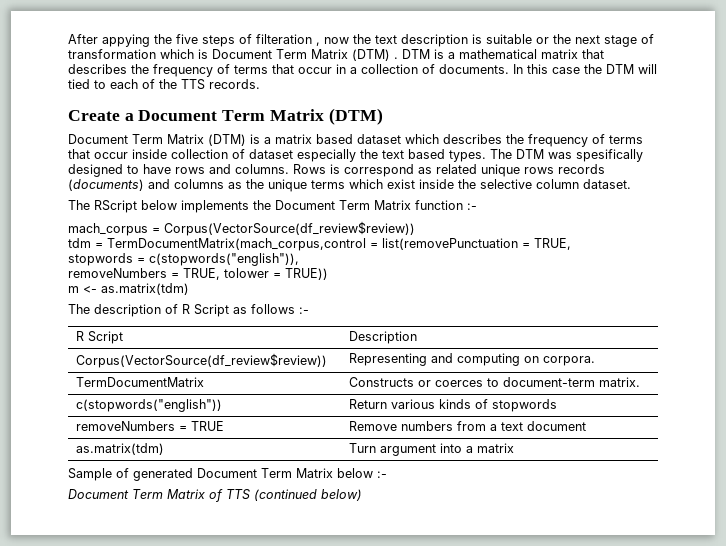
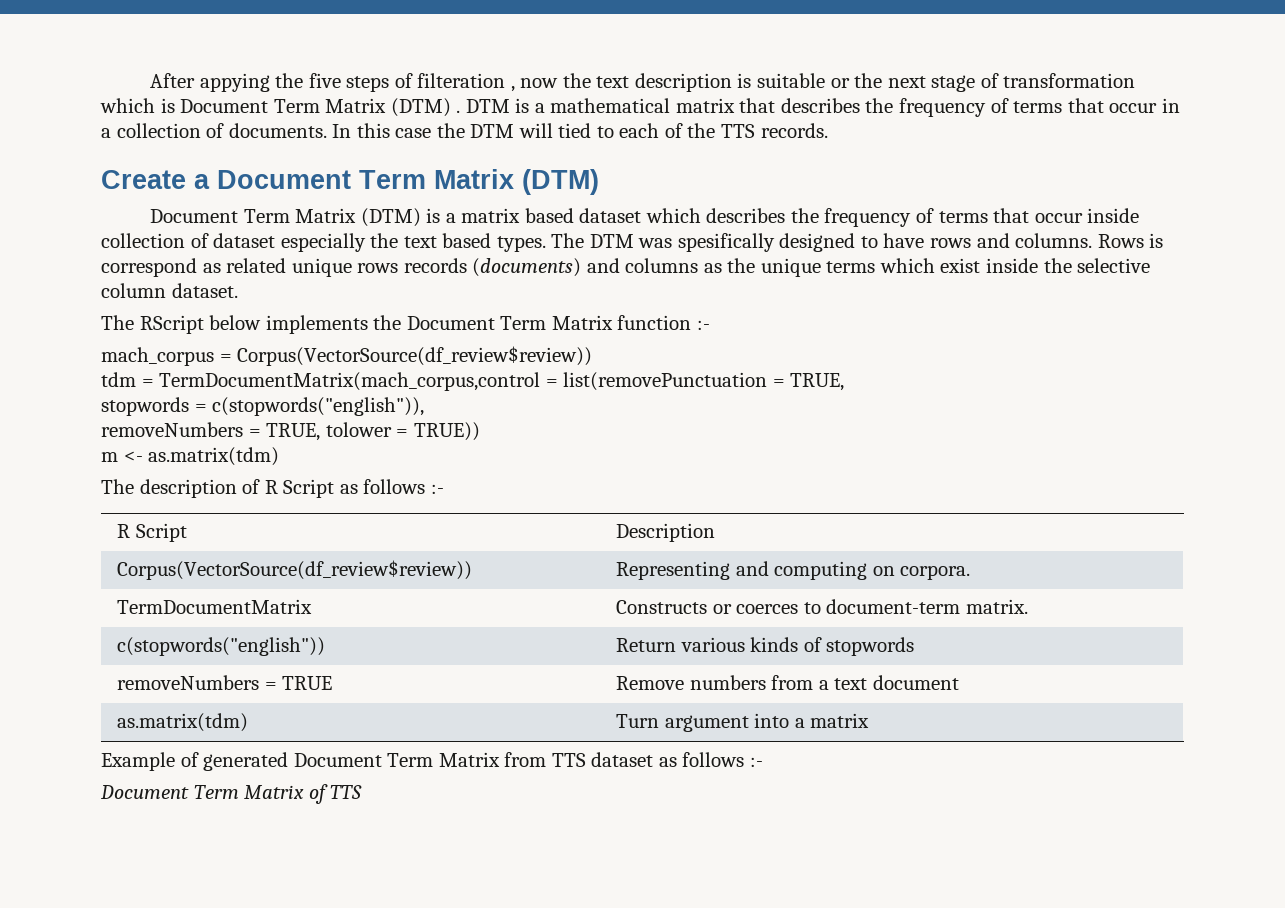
- Sample of generated Document Term Matrix below :-
+ Example of generated Document Term Matrix from TTS dataset as follows :-
- Document Term Matrix of TTS (continued below)
+ Document Term Matrix of TTS

